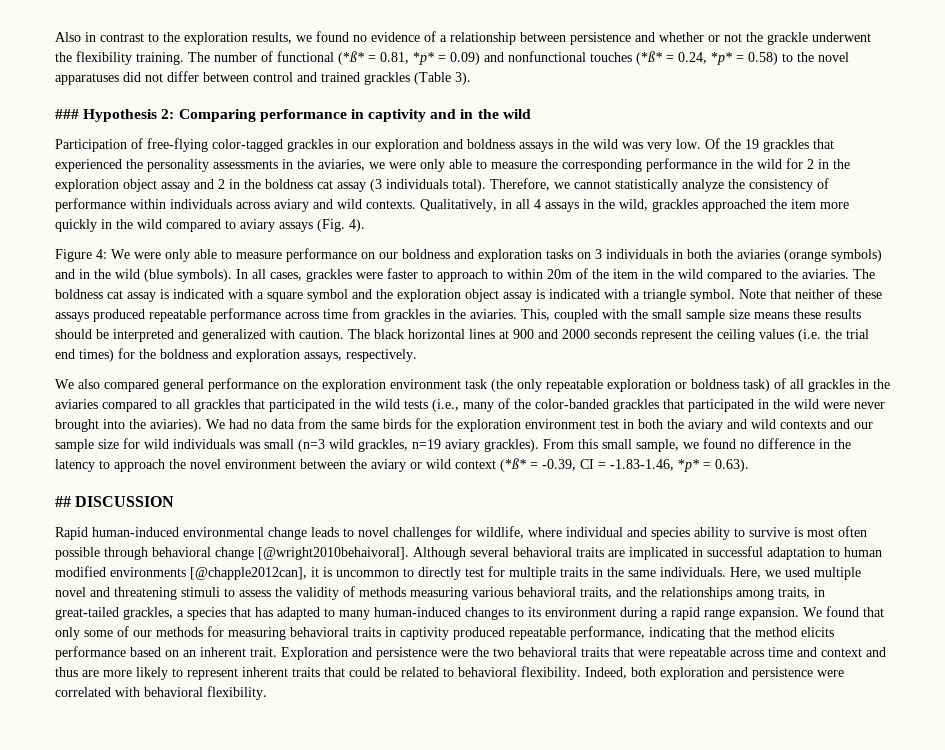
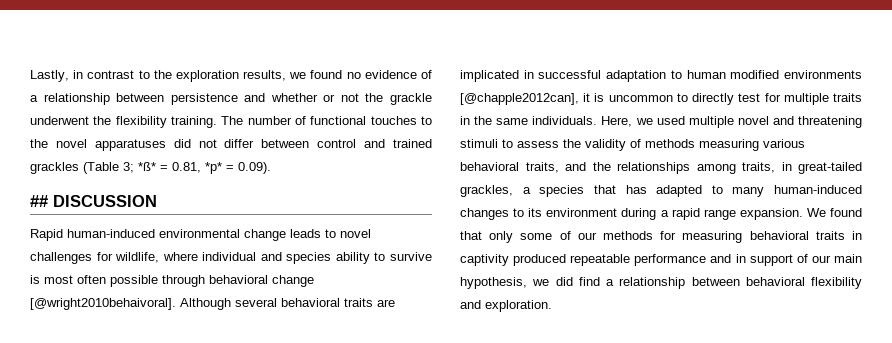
- Also in contrast to the exploration results, we found no evidence of a relationship between persistence and whether or not the grackle underwent the flexibility training.
+ Lastly, in contrast to the exploration results, we found no evidence of a relationship between persistence and whether or not the grackle underwent the flexibility training.
- The number of functional (*ß* = 0.81, *p* = 0.09) and nonfunctional touches (*ß* = 0.24, *p* = 0.58) to the novel apparatuses did not differ between control and trained grackles (Table 3).
- ### Hypothesis 2: Comparing performance in captivity and in the wild
- Participation of free-flying color-tagged grackles in our exploration and boldness assays in the wild was very low. Of the 19 grackles that experienced the personality assessments in the aviaries, we were only able to measure the corresponding performance in the wild for 2 in the exploration object assay and 2 in the boldness cat assay (3 individuals total). Therefore, we cannot statistically analyze the consistency of performance within individuals across aviary and wild contexts. Qualitatively, in all 4 assays in the wild, grackles approached the item more quickly in the wild compared to aviary assays (Fig. 4).
- Figure 4: We were only able to measure performance on our boldness and exploration tasks on 3 individuals in both the aviaries (orange symbols) and in the wild (blue symbols). In all cases, grackles were faster to approach to within 20m of the item in the wild compared to the aviaries. The boldness cat assay is indicated with a square symbol and the exploration object assay is indicated with a triangle symbol. Note that neither of these assays produced repeatable performance across time from grackles in the aviaries. This, coupled with the small sample size means these results should be interpreted and generalized with caution. The black horizontal lines at 900 and 2000 seconds represent the ceiling values (i.e. the trial end times) for the boldness and exploration assays, respectively.
- We also compared general performance on the exploration environment task (the only repeatable exploration or boldness task) of all grackles in the aviaries compared to all grackles that participated in the wild tests (i.e., many of the color-banded grackles that participated in the wild were never brought into the aviaries). We had no data from the same birds for the exploration environment test in both the aviary and wild contexts and our sample size for wild individuals was small (n=3 wild grackles, n=19 aviary grackles). From this small sample, we found no difference in the latency to approach the novel environment between the aviary or wild context (*ß* = -0.39, CI = -1.83-1.46, *p* = 0.63).
+ The number of functional touches to the novel apparatuses did not differ between control and trained grackles (Table 3; *ß* = 0.81, *p* = 0.09).
- We found that only some of our methods for measuring behavioral traits in captivity produced repeatable performance, indicating that the method elicits performance based on an inherent trait. Exploration and persistence were the two behavioral traits that were repeatable across time and context and thus are more likely to represent inherent traits that could be related to behavioral flexibility. Indeed, both exploration and persistence were correlated with behavioral flexibility.
+ We found that only some of our methods for measuring behavioral traits in captivity produced repeatable performance and in support of our main hypothesis, we did find a relationship between behavioral flexibility and exploration.

